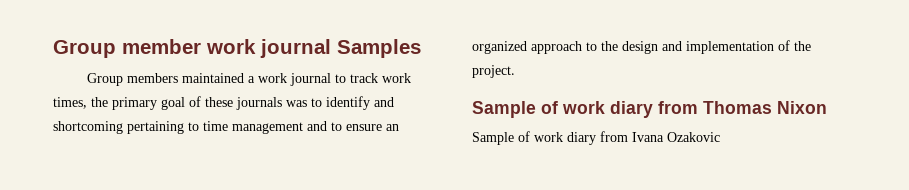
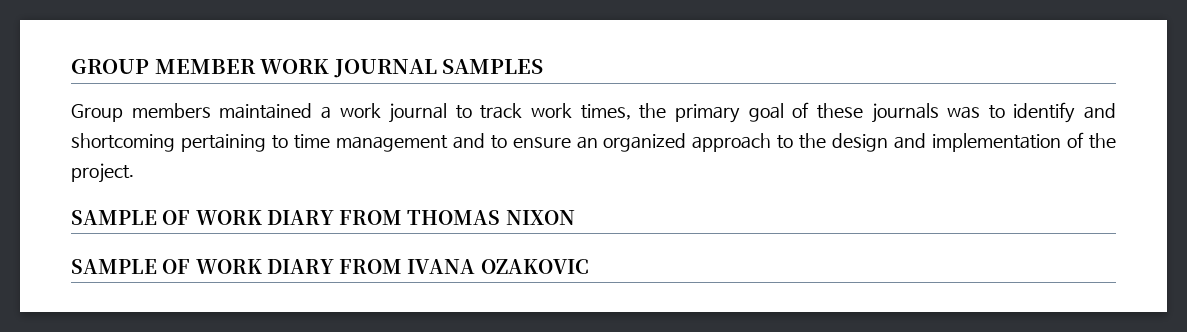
- Group member work journal Samples
+ GROUP MEMBER WORK JOURNAL SAMPLES
- Sample of work diary from Thomas Nixon
- Sample of work diary from Ivana Ozakovic
+ SAMPLE OF WORK DIARY FROM THOMAS NIXON
+ SAMPLE OF WORK DIARY FROM IVANA OZAKOVIC

